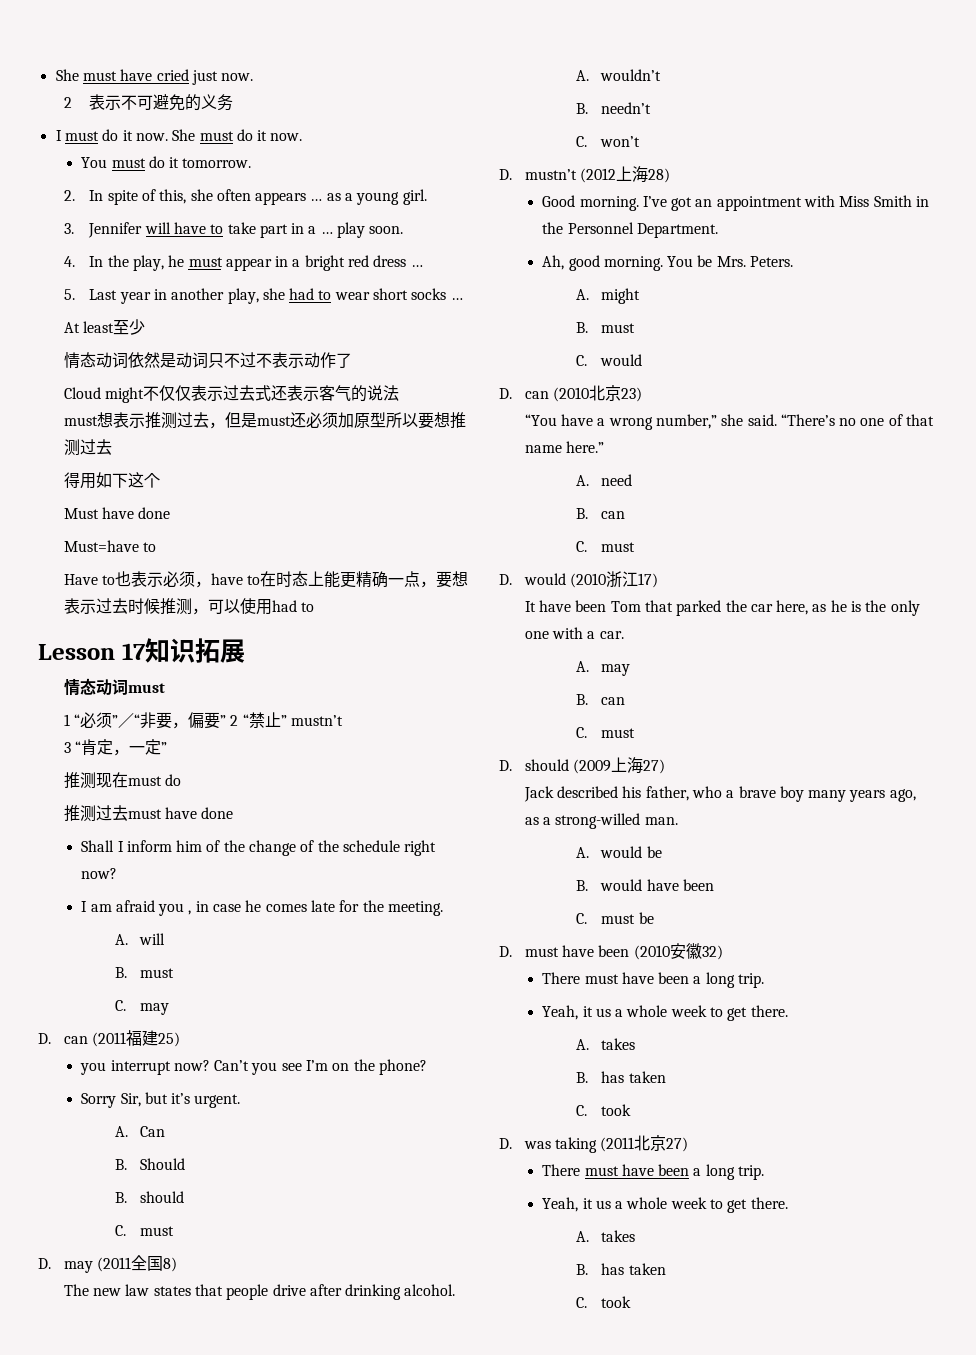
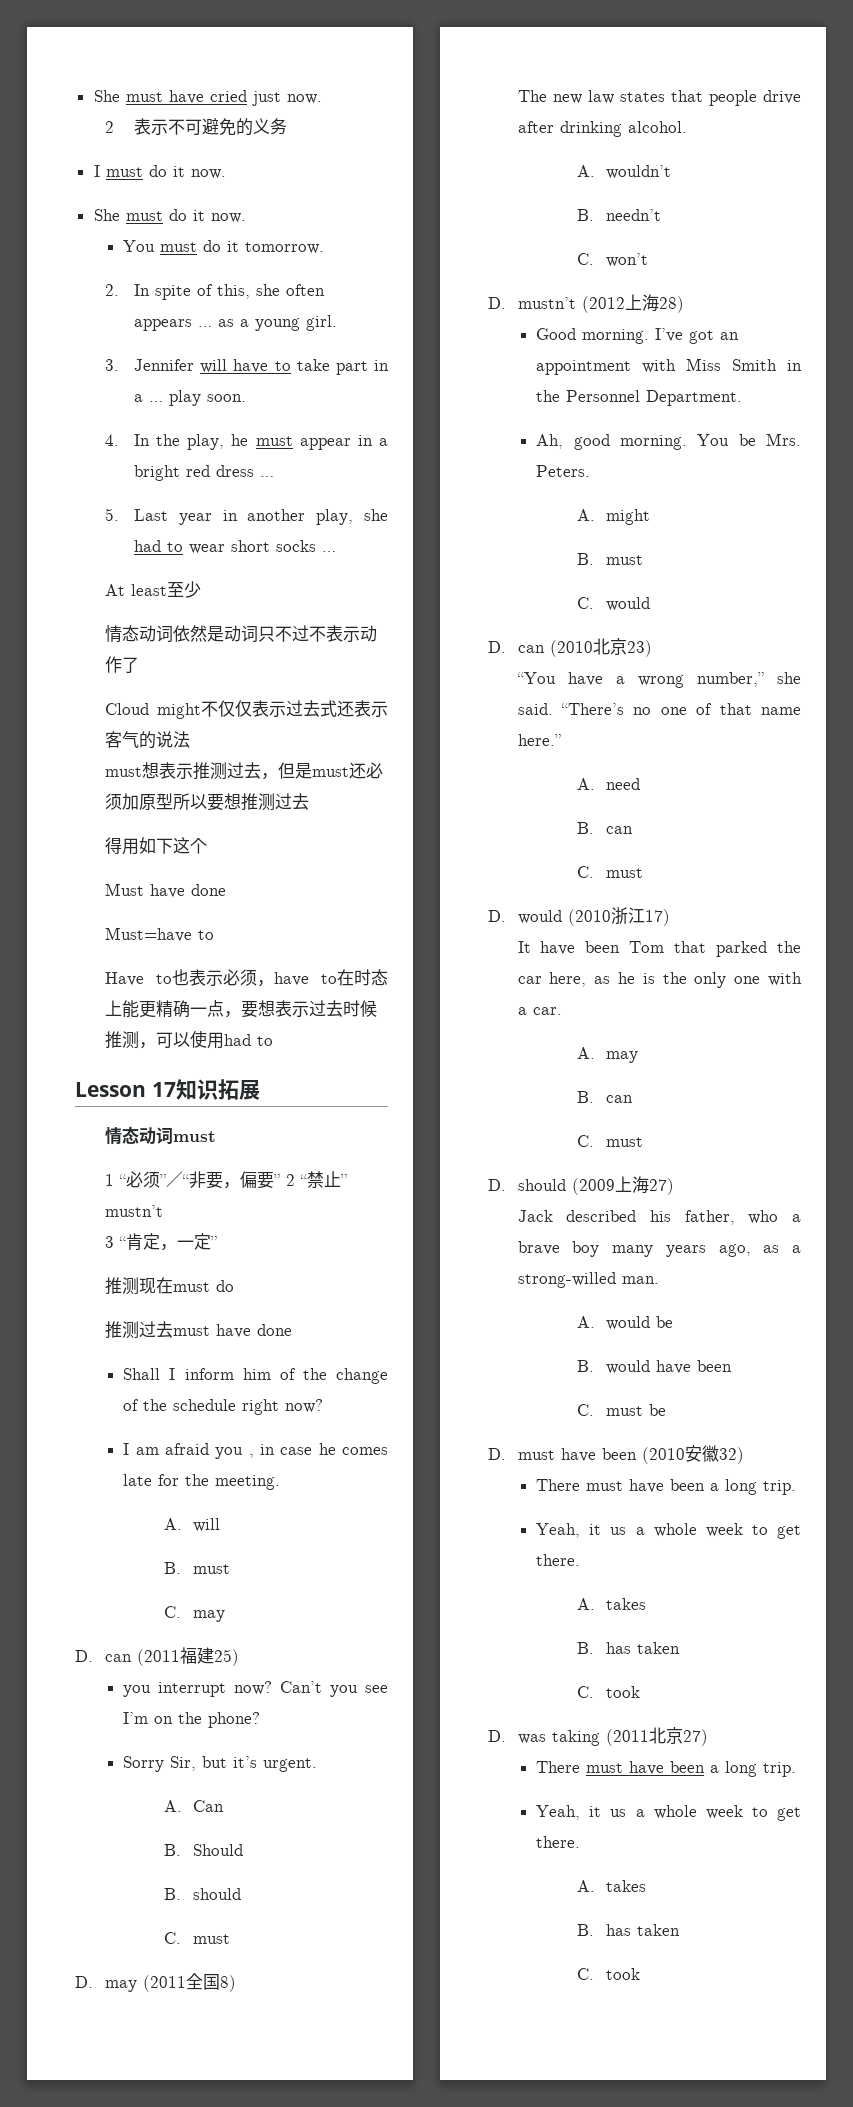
- I must do it now. She must do it now.
+ I must do it now.
+ She must do it now.

